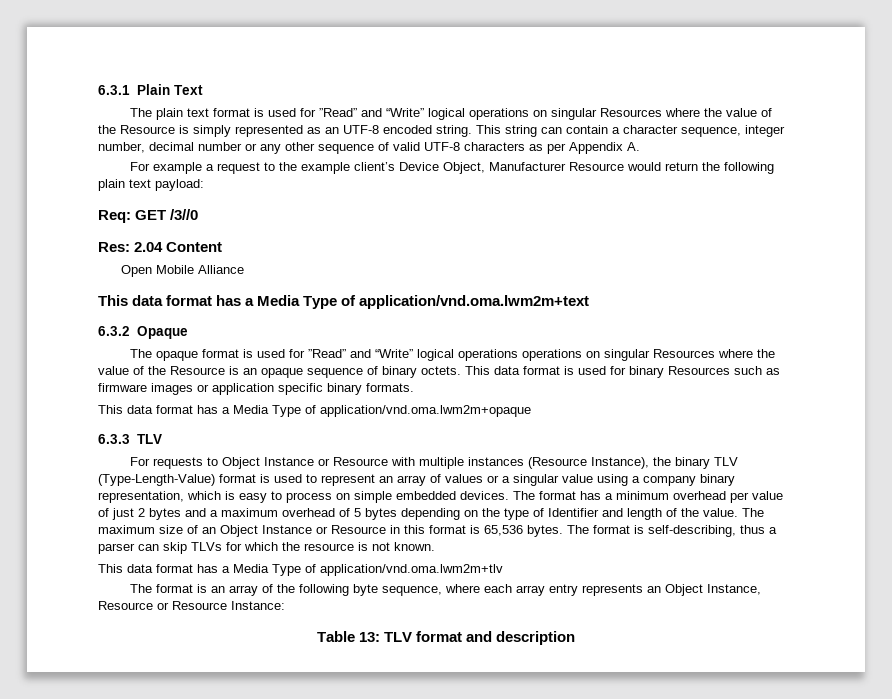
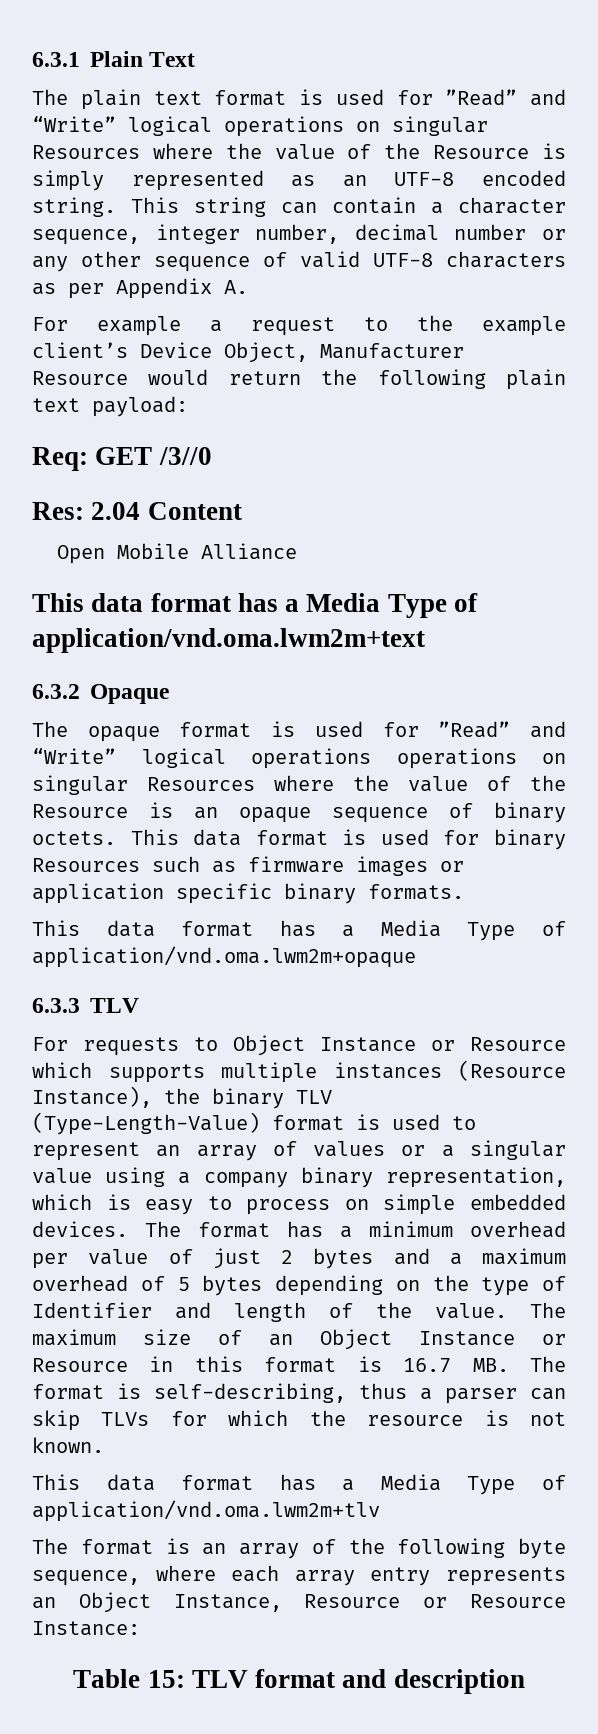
- For requests to Object Instance or Resource with multiple instances (Resource Instance), the binary TLV (Type-Length-Value) format is used to represent an array of values or a singular value using a company binary representation, which is easy to process on simple embedded devices.
+ For requests to Object Instance or Resource which supports multiple instances (Resource Instance), the binary TLV (Type-Length-Value) format is used to represent an array of values or a singular value using a company binary representation, which is easy to process on simple embedded devices.
- The maximum size of an Object Instance or Resource in this format is 65,536 bytes. The format is self-describing, thus a parser can skip TLVs for which the resource is not known.
+ The maximum size of an Object Instance or Resource in this format is 16.7 MB. The format is self-describing, thus a parser can skip TLVs for which the resource is not known.
- Table 13: TLV format and description
+ Table 15: TLV format and description

